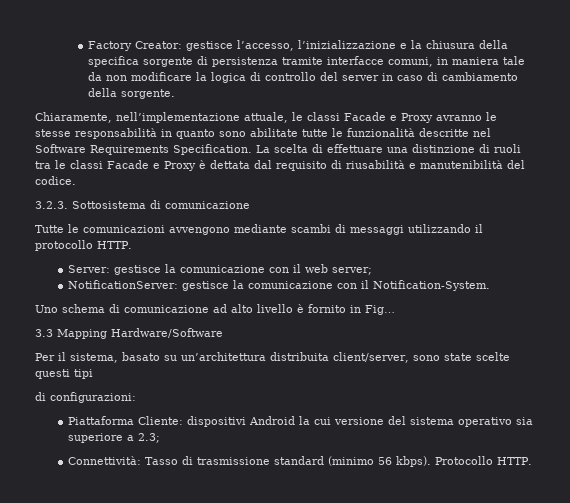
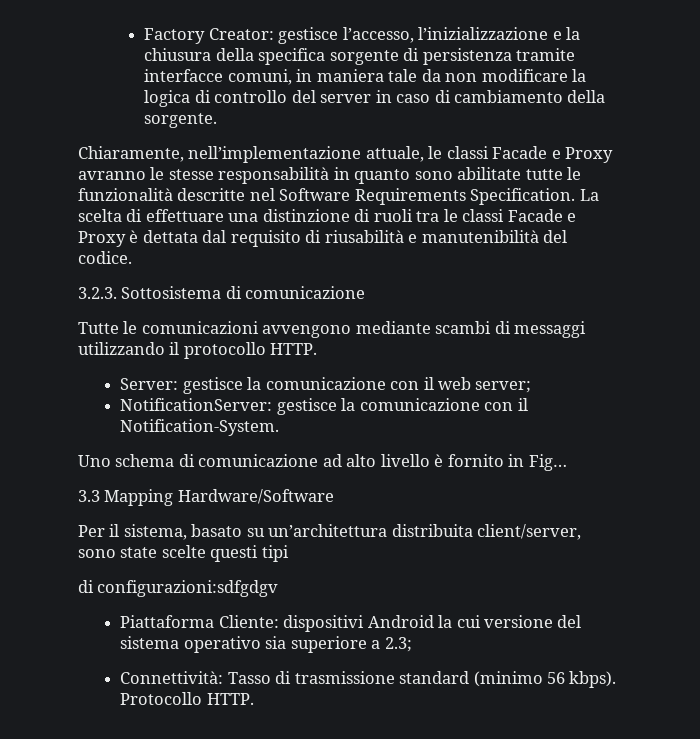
- di configurazioni:
+ di configurazioni:sdfgdgv

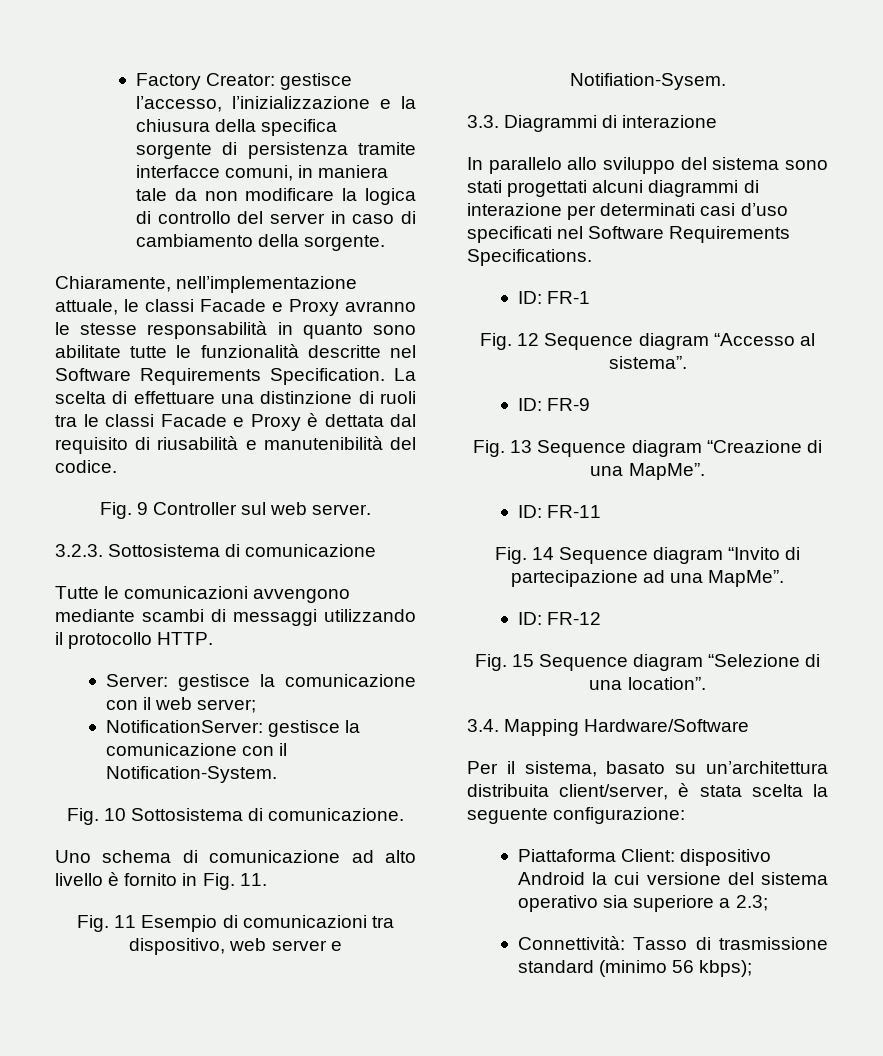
+ Fig. 9 Controller sul web server.
+ Fig. 10 Sottosistema di comunicazione.
- Uno schema di comunicazione ad alto livello è fornito in Fig…
- 3.3 Mapping Hardware/Software
+ Uno schema di comunicazione ad alto livello è fornito in Fig. 11.
+ Fig. 11 Esempio di comunicazioni tra dispositivo, web server e Notifiation-Sysem.
+ 3.3. Diagrammi di interazione
+ In parallelo allo sviluppo del sistema sono stati progettati alcuni diagrammi di interazione per determinati casi d’uso specificati nel Software Requirements Specifications.
+ ID: FR-1
+ Fig. 12 Sequence diagram “Accesso al sistema”.
+ ID: FR-9
+ Fig. 13 Sequence diagram “Creazione di una MapMe”.
+ ID: FR-11
+ Fig. 14 Sequence diagram “Invito di partecipazione ad una MapMe”.
+ ID: FR-12
+ Fig. 15 Sequence diagram “Selezione di una location”.
+ 3.4. Mapping Hardware/Software
- Per il sistema, basato su un’architettura distribuita client/server, sono state scelte questi tipi
- di configurazioni:sdfgdgv
+ Per il sistema, basato su un’architettura distribuita client/server, è stata scelta la seguente configurazione:
- Piattaforma Cliente: dispositivi Android la cui versione del sistema operativo sia superiore a 2.3;
+ Piattaforma Client: dispositivo Android la cui versione del sistema operativo sia superiore a 2.3;
- Connettività: Tasso di trasmissione standard (minimo 56 kbps). Protocollo HTTP.
+ Connettività: Tasso di trasmissione standard (minimo 56 kbps);

